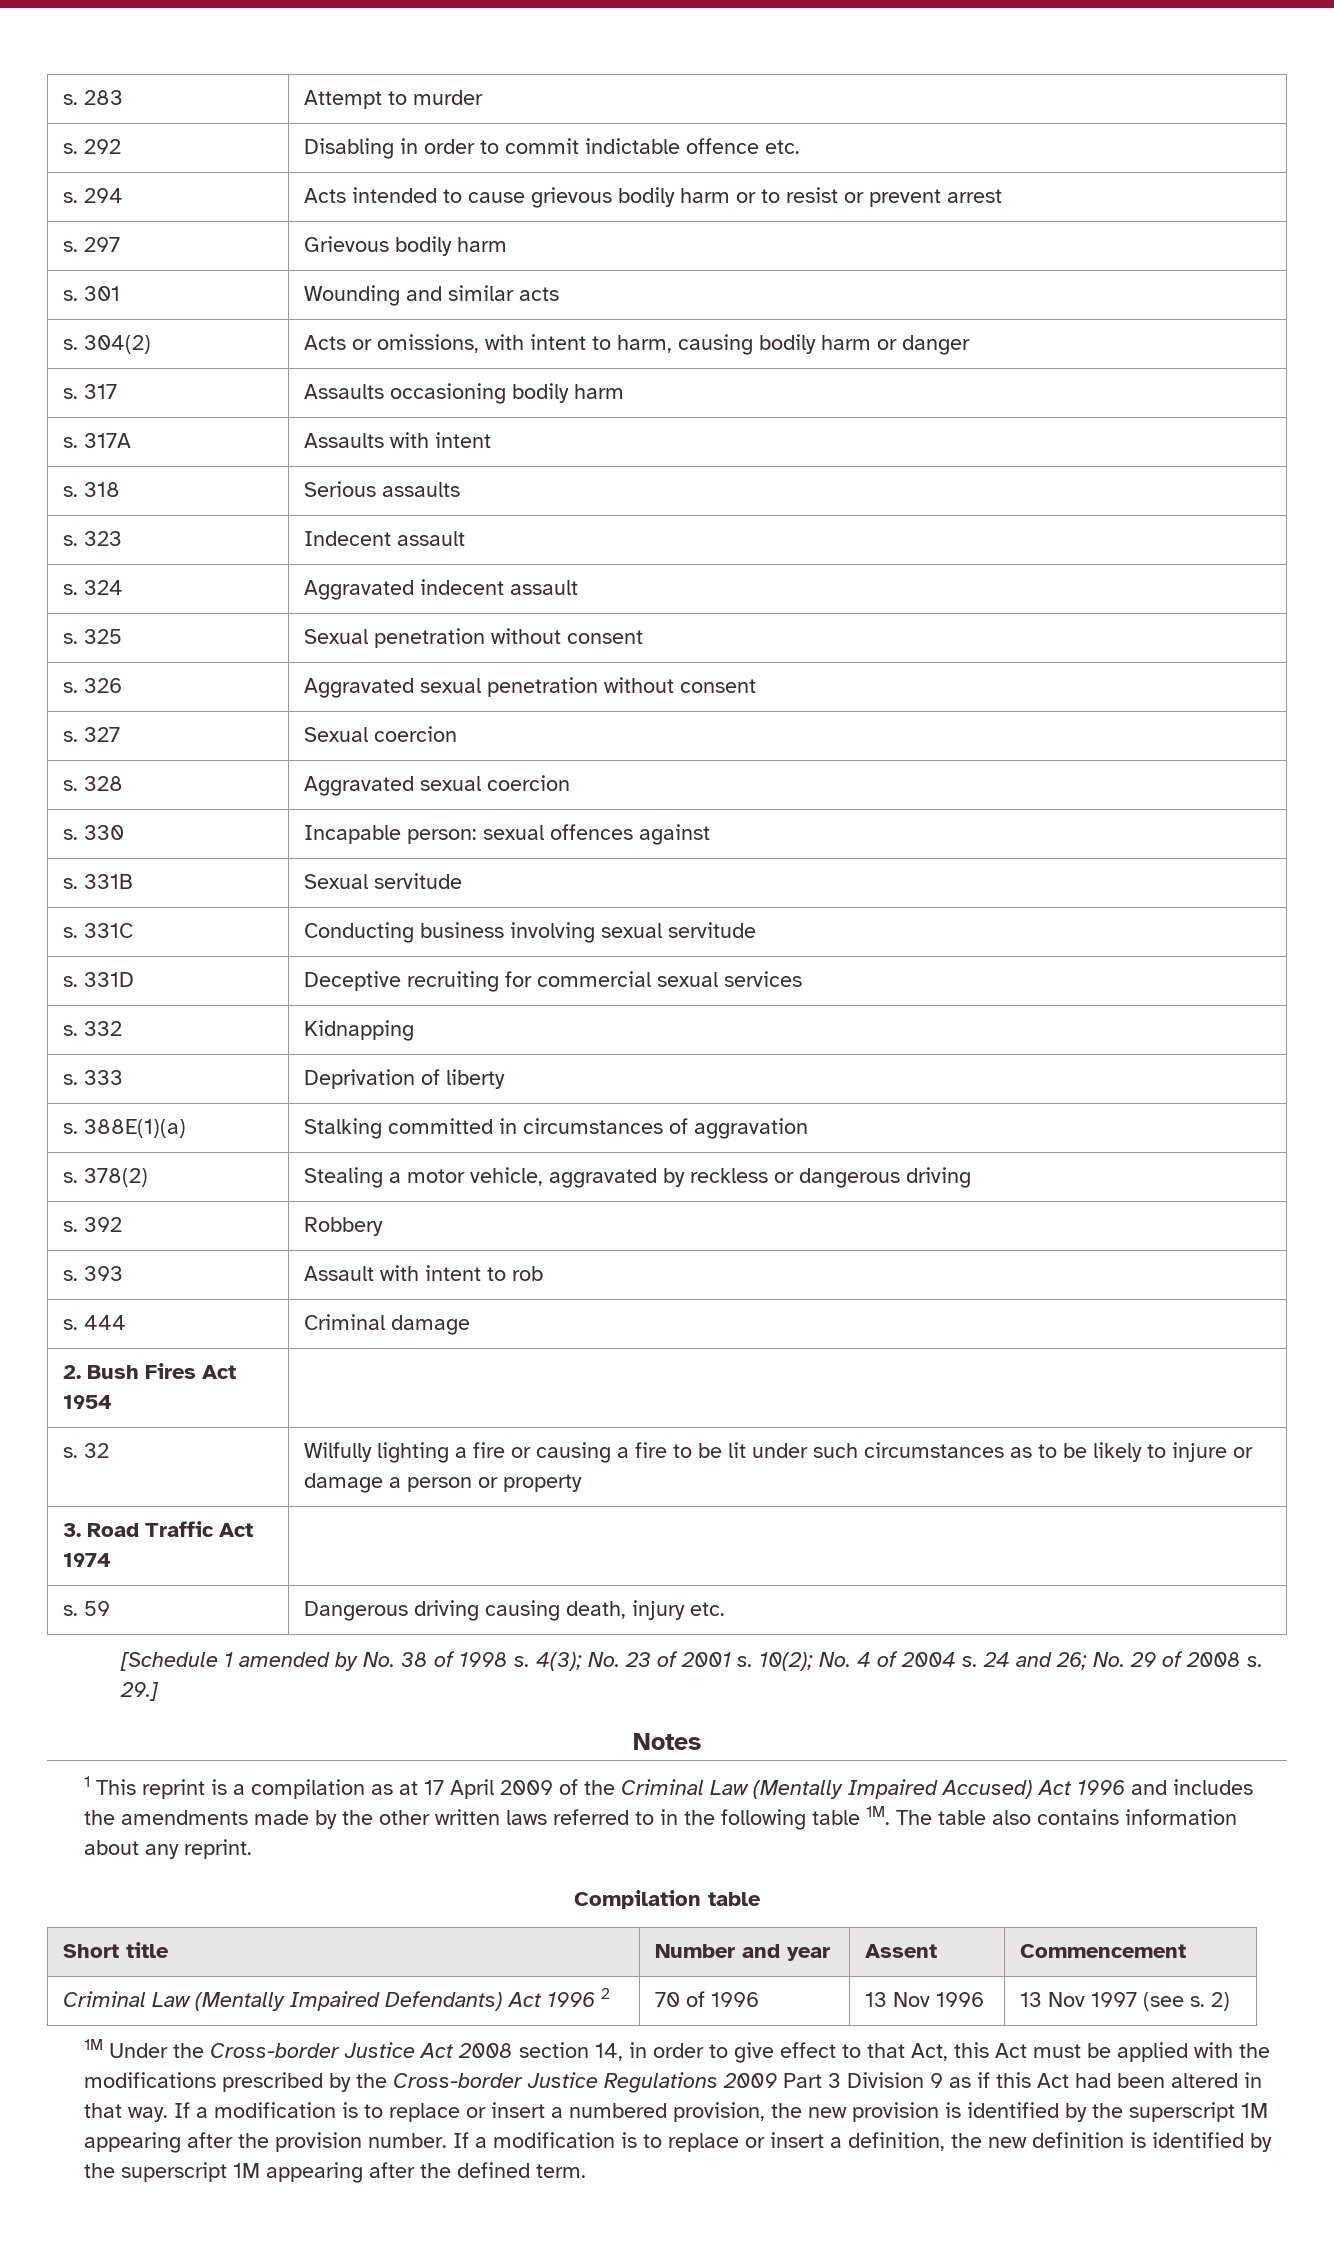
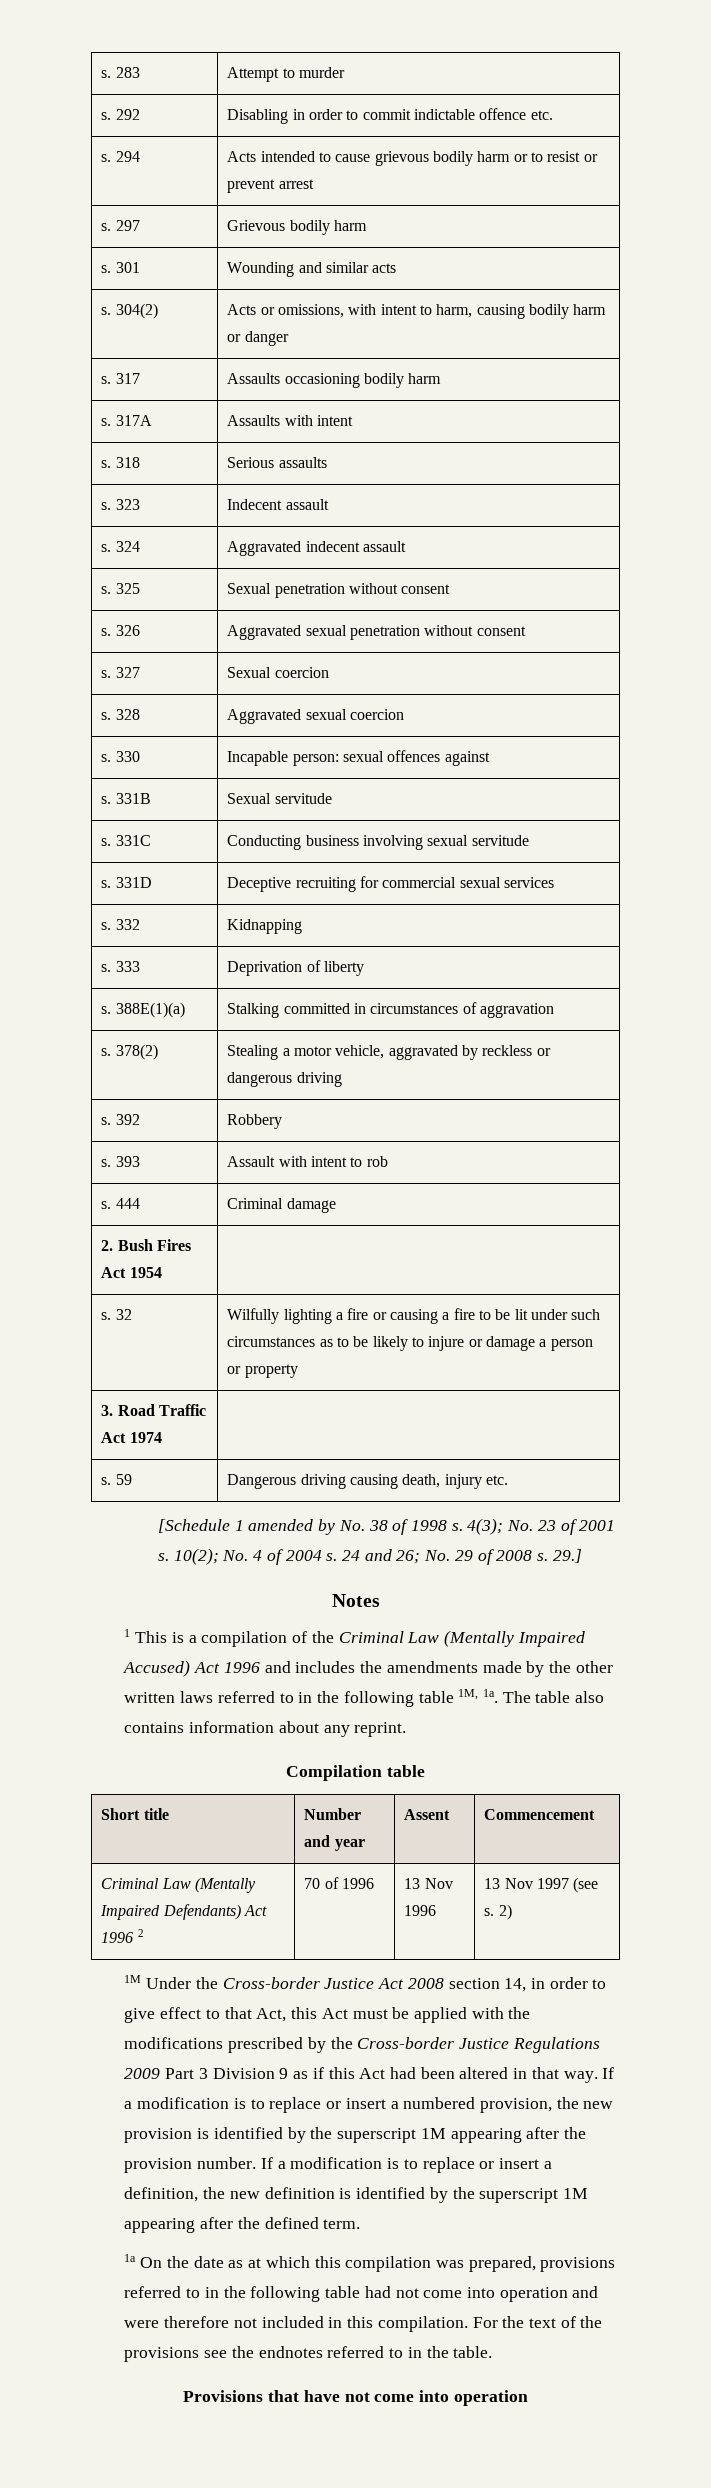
- 1 This reprint is a compilation as at 17 April 2009 of the Criminal Law (Mentally Impaired Accused) Act 1996 and includes the amendments made by the other written laws referred to in the following table 1M.
+ 1 This is a compilation of the Criminal Law (Mentally Impaired Accused) Act 1996 and includes the amendments made by the other written laws referred to in the following table 1M, 1a.
+ 1a On the date as at which this compilation was prepared, provisions referred to in the following table had not come into operation and were therefore not included in this compilation. For the text of the provisions see the endnotes referred to in the table.
+ Provisions that have not come into operation

